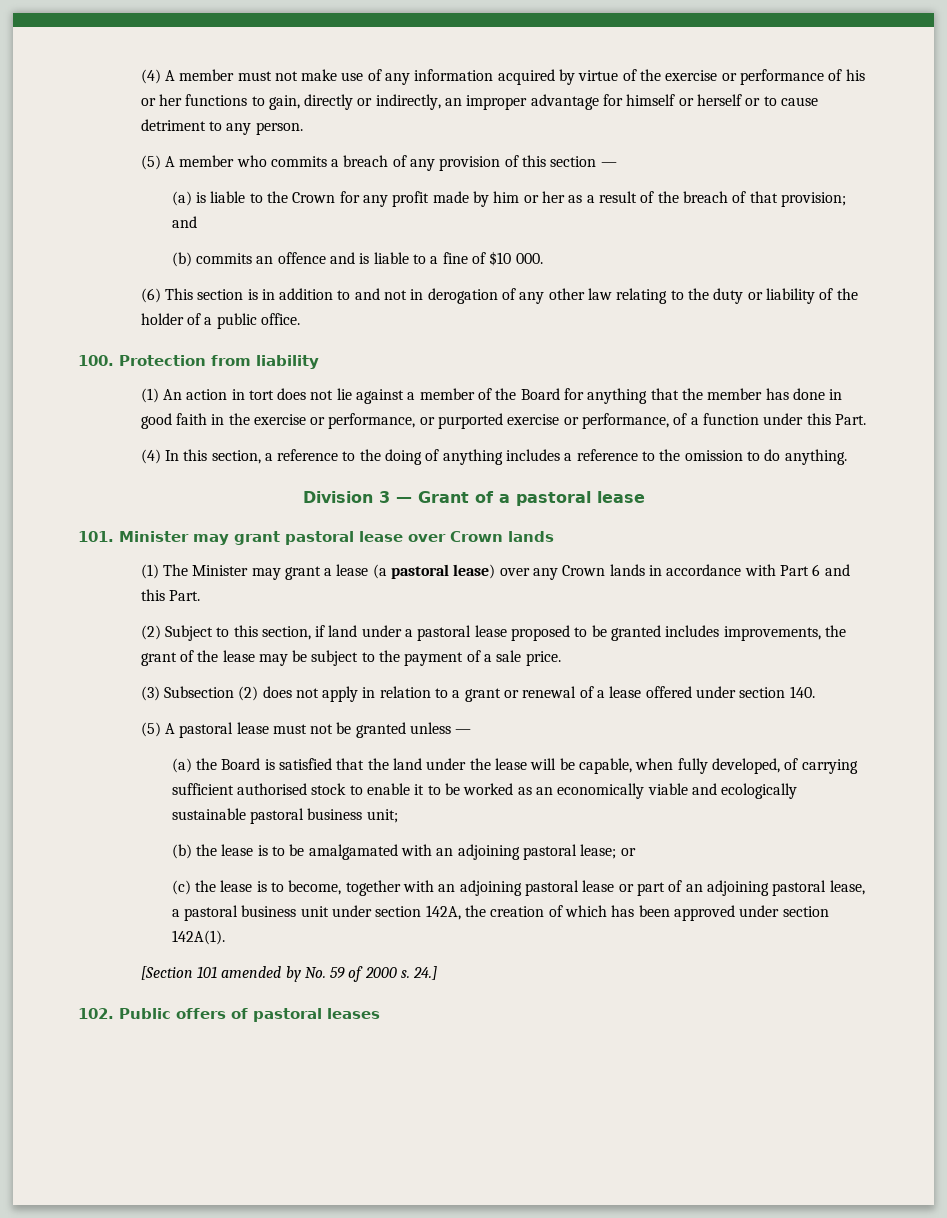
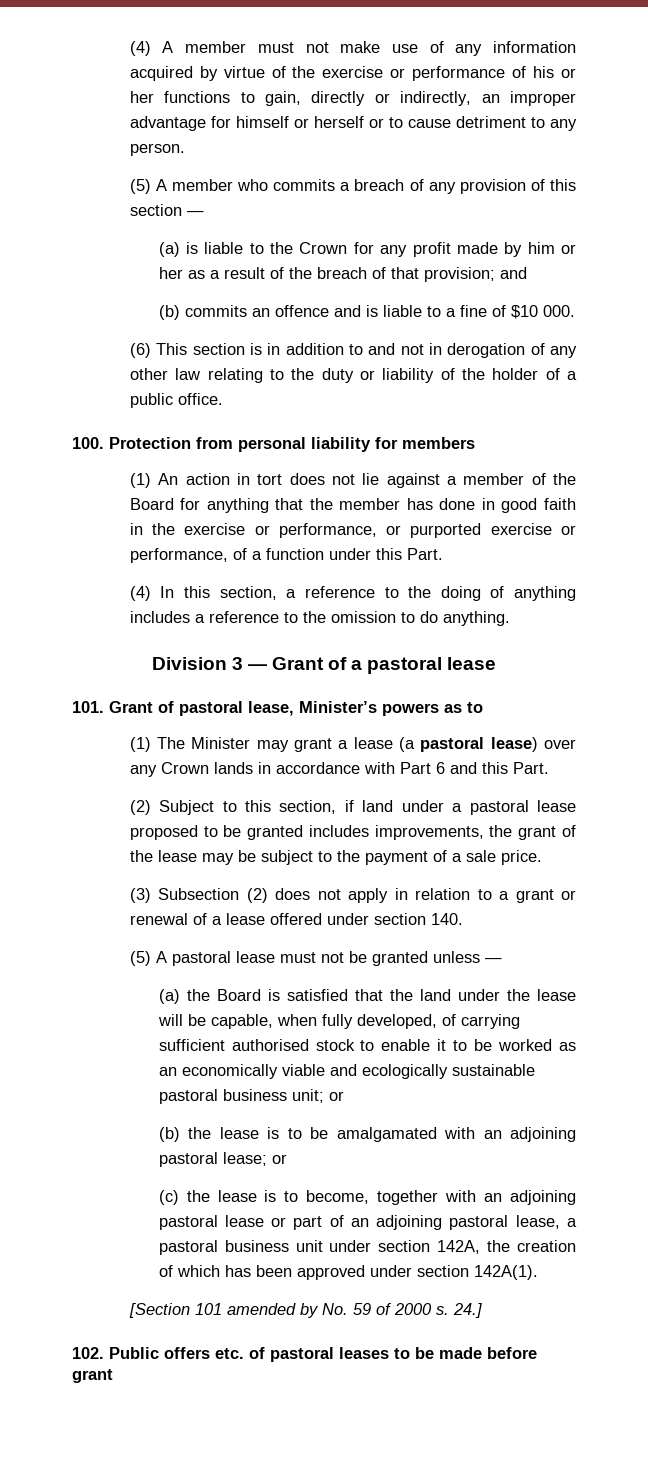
- 100. Protection from liability
+ 100. Protection from personal liability for members
- 101. Minister may grant pastoral lease over Crown lands
+ 101. Grant of pastoral lease, Minister’s powers as to
- (a) the Board is satisfied that the land under the lease will be capable, when fully developed, of carrying sufficient authorised stock to enable it to be worked as an economically viable and ecologically sustainable pastoral business unit;
+ (a) the Board is satisfied that the land under the lease will be capable, when fully developed, of carrying sufficient authorised stock to enable it to be worked as an economically viable and ecologically sustainable pastoral business unit; or
- 102. Public offers of pastoral leases
+ 102. Public offers etc. of pastoral leases to be made before grant

